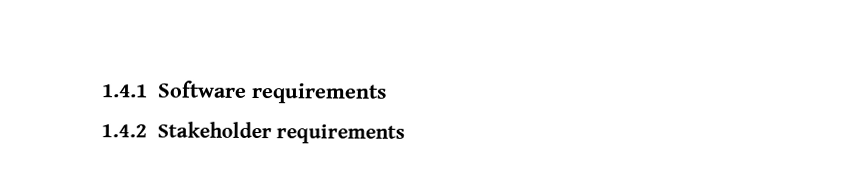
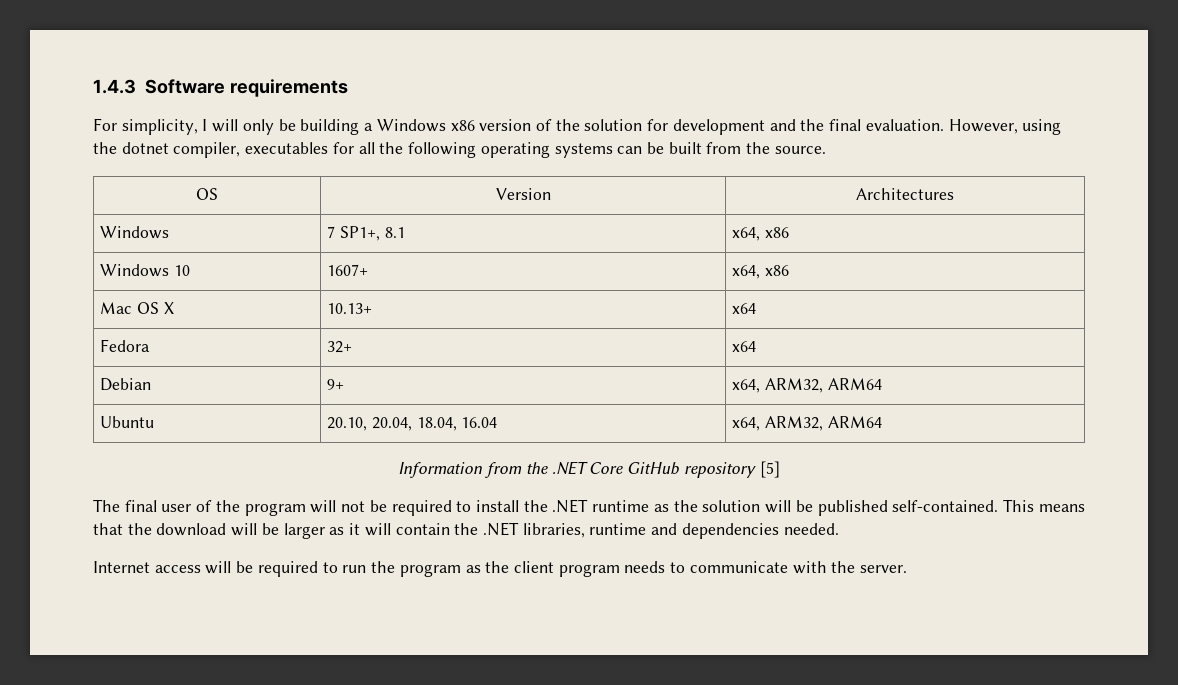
- 1.4.1 Software requirements
+ 1.4.3 Software requirements
- 1.4.2 Stakeholder requirements
+ For simplicity, I will only be building a Windows x86 version of the solution for development and the final evaluation. However, using the dotnet compiler, executables for all the following operating systems can be built from the source.
+ OS | Version | Architectures
+ Windows | 7 SP1+, 8.1 | x64, x86
+ Windows 10 | 1607+ | x64, x86
+ Mac OS X | 10.13+ | x64
+ Fedora | 32+ | x64
+ Debian | 9+ | x64, ARM32, ARM64
+ Ubuntu | 20.10, 20.04, 18.04, 16.04 | x64, ARM32, ARM64
+ Information from the .NET Core GitHub repository [5]
+ The final user of the program will not be required to install the .NET runtime as the solution will be published self-contained. This means that the download will be larger as it will contain the .NET libraries, runtime and dependencies needed.
+ Internet access will be required to run the program as the client program needs to communicate with the server.

